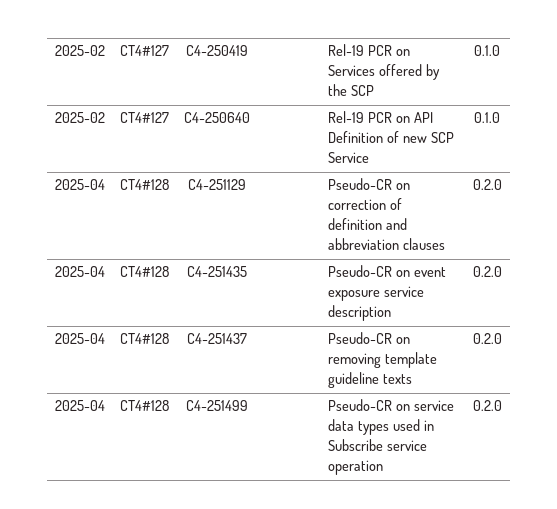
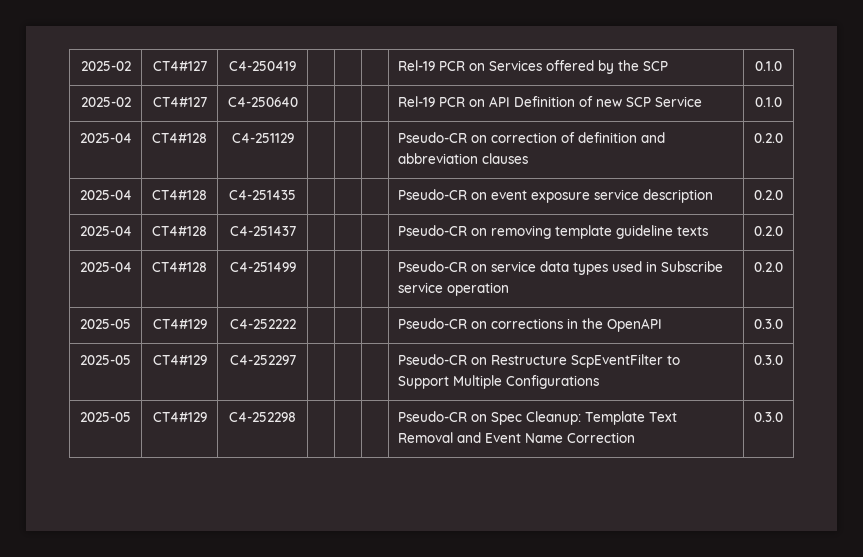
+ 2025-05 | CT4#129 | C4-252222 | | | | Pseudo-CR on corrections in the OpenAPI | 0.3.0
+ 2025-05 | CT4#129 | C4-252297 | | | | Pseudo-CR on Restructure ScpEventFilter to Support Multiple Configurations | 0.3.0
+ 2025-05 | CT4#129 | C4-252298 | | | | Pseudo-CR on Spec Cleanup: Template Text Removal and Event Name Correction | 0.3.0

